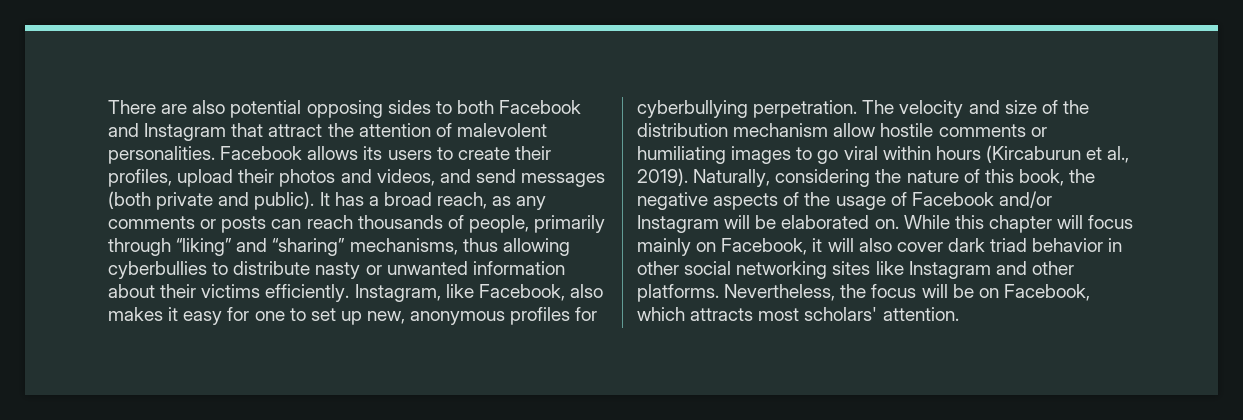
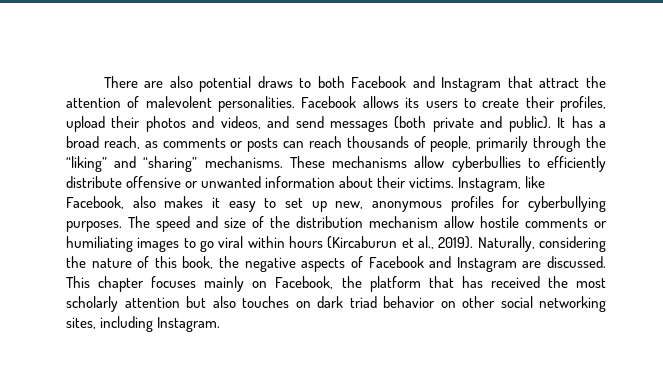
- There are also potential opposing sides to both Facebook and Instagram that attract the attention of malevolent personalities.
+ There are also potential draws to both Facebook and Instagram that attract the attention of malevolent personalities.
- It has a broad reach, as any comments or posts can reach thousands of people, primarily through “liking” and “sharing” mechanisms, thus allowing cyberbullies to distribute nasty or unwanted information about their victims efficiently.
+ It has a broad reach, as comments or posts can reach thousands of people, primarily through the “liking” and “sharing” mechanisms. These mechanisms allow cyberbullies to efficiently distribute offensive or unwanted information about their victims.
- Instagram, like Facebook, also makes it easy for one to set up new, anonymous profiles for cyberbullying perpetration. The velocity and size of the distribution mechanism allow hostile comments or humiliating images to go viral within hours (Kircaburun et al., 2019).
+ Instagram, like Facebook, also makes it easy to set up new, anonymous profiles for cyberbullying purposes. The speed and size of the distribution mechanism allow hostile comments or humiliating images to go viral within hours (Kircaburun et al., 2019).
- Naturally, considering the nature of this book, the negative aspects of the usage of Facebook and/or Instagram will be elaborated on. While this chapter will focus mainly on Facebook, it will also cover dark triad behavior in other social networking sites like Instagram and other platforms. Nevertheless, the focus will be on Facebook, which attracts most scholars' attention.
+ Naturally, considering the nature of this book, the negative aspects of Facebook and Instagram are discussed. This chapter focuses mainly on Facebook, the platform that has received the most scholarly attention but also touches on dark triad behavior on other social networking sites, including Instagram.

